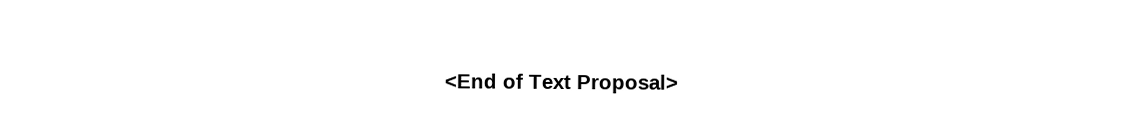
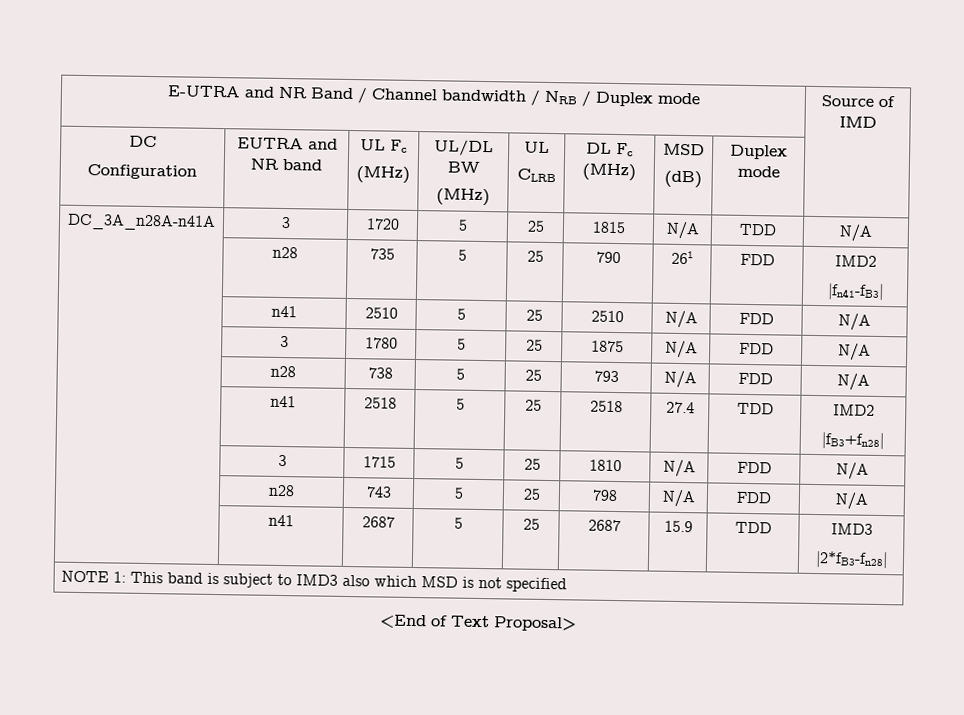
+ E-UTRA and NR Band / Channel bandwidth / NRB / Duplex mode | Source of IMD
+ DC
+ Configuration | EUTRA and NR band | UL Fc
+ (MHz) | UL/DL BW
+ (MHz) | UL
+ CLRB | DL Fc (MHz) | MSD
+ (dB) | Duplex mode |
+ DC_3A_n28A-n41A | 3 | 1720 | 5 | 25 | 1815 | N/A | TDD | N/A
+ | n28 | 735 | 5 | 25 | 790 | 261 | FDD | IMD2
+ |fn41-fB3|
+ | n41 | 2510 | 5 | 25 | 2510 | N/A | FDD | N/A
+ | 3 | 1780 | 5 | 25 | 1875 | N/A | FDD | N/A
+ | n28 | 738 | 5 | 25 | 793 | N/A | FDD | N/A
+ | n41 | 2518 | 5 | 25 | 2518 | 27.4 | TDD | IMD2
+ |fB3+fn28|
+ | 3 | 1715 | 5 | 25 | 1810 | N/A | FDD | N/A
+ | n28 | 743 | 5 | 25 | 798 | N/A | FDD | N/A
+ | n41 | 2687 | 5 | 25 | 2687 | 15.9 | TDD | IMD3
+ |2*fB3-fn28|
+ NOTE 1: This band is subject to IMD3 also which MSD is not specified

